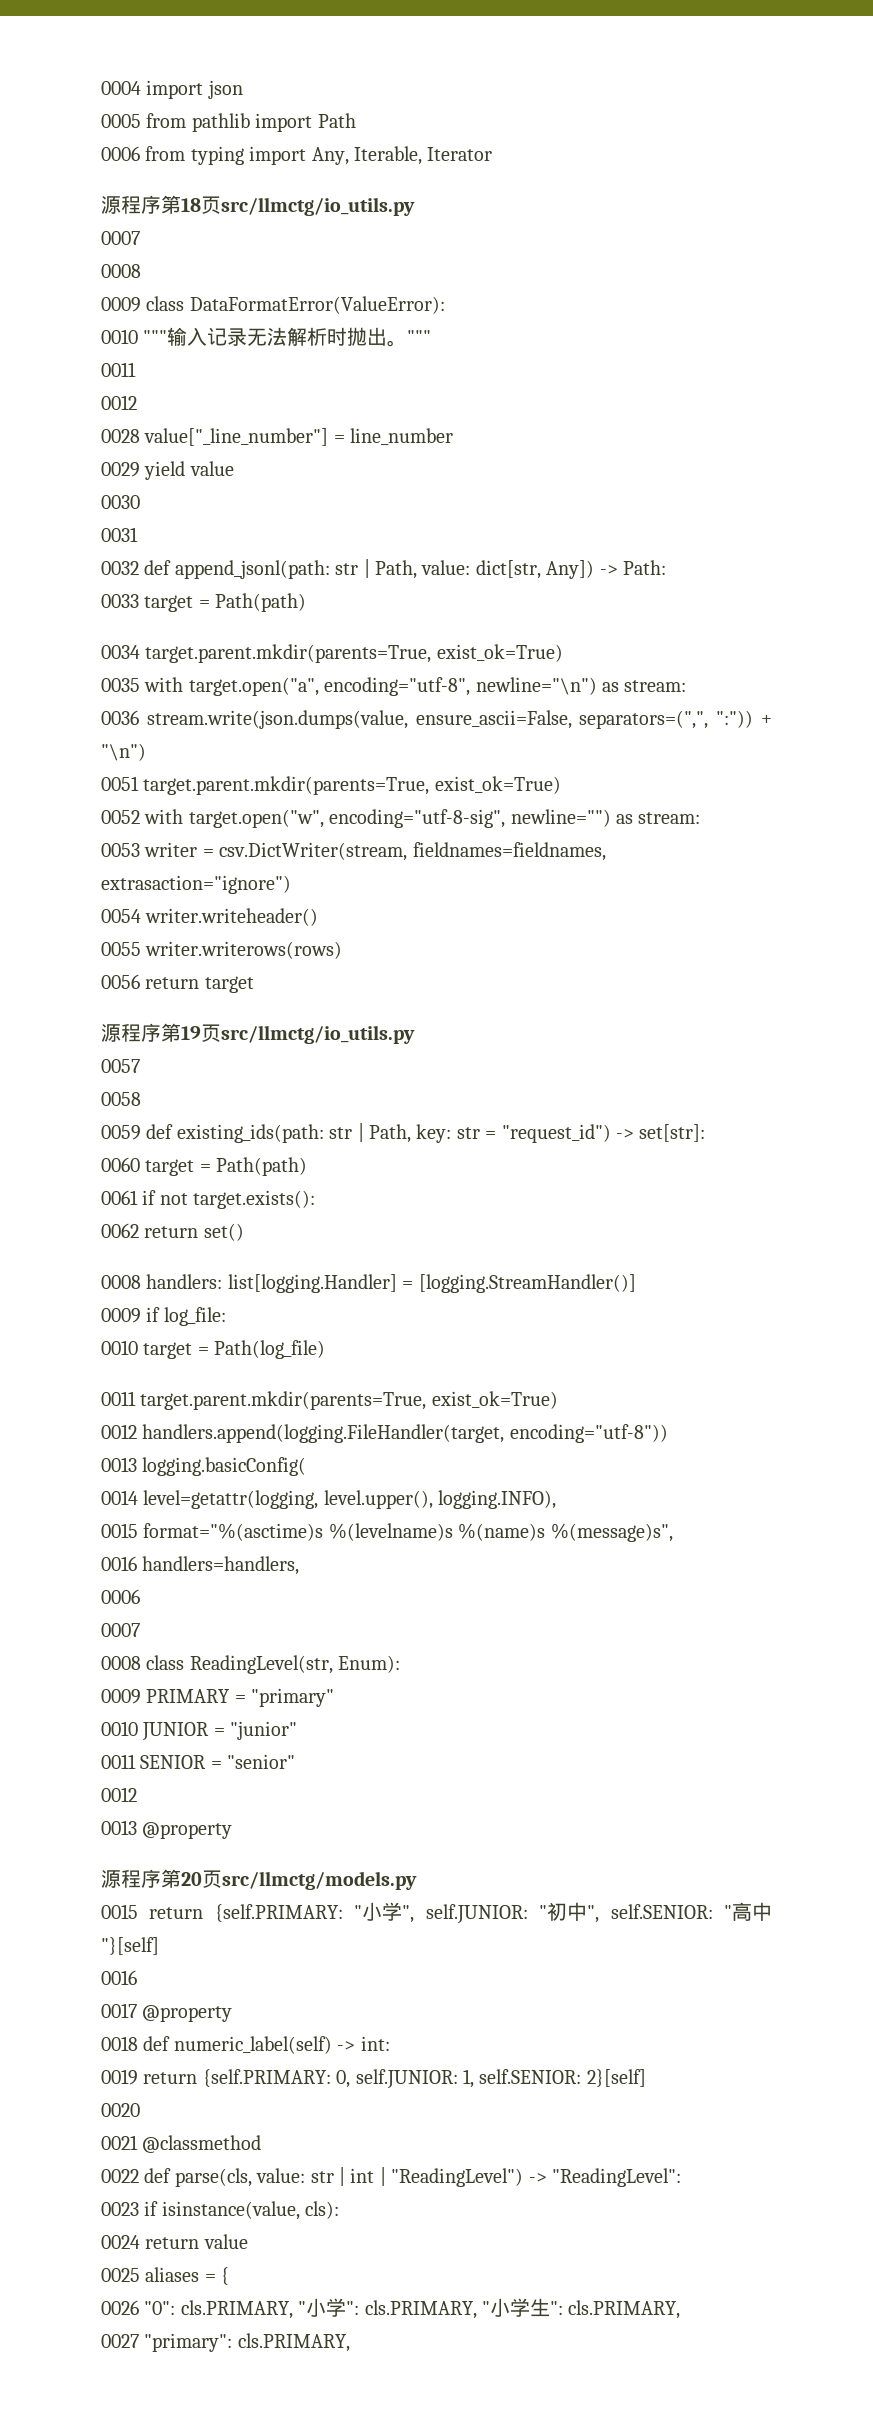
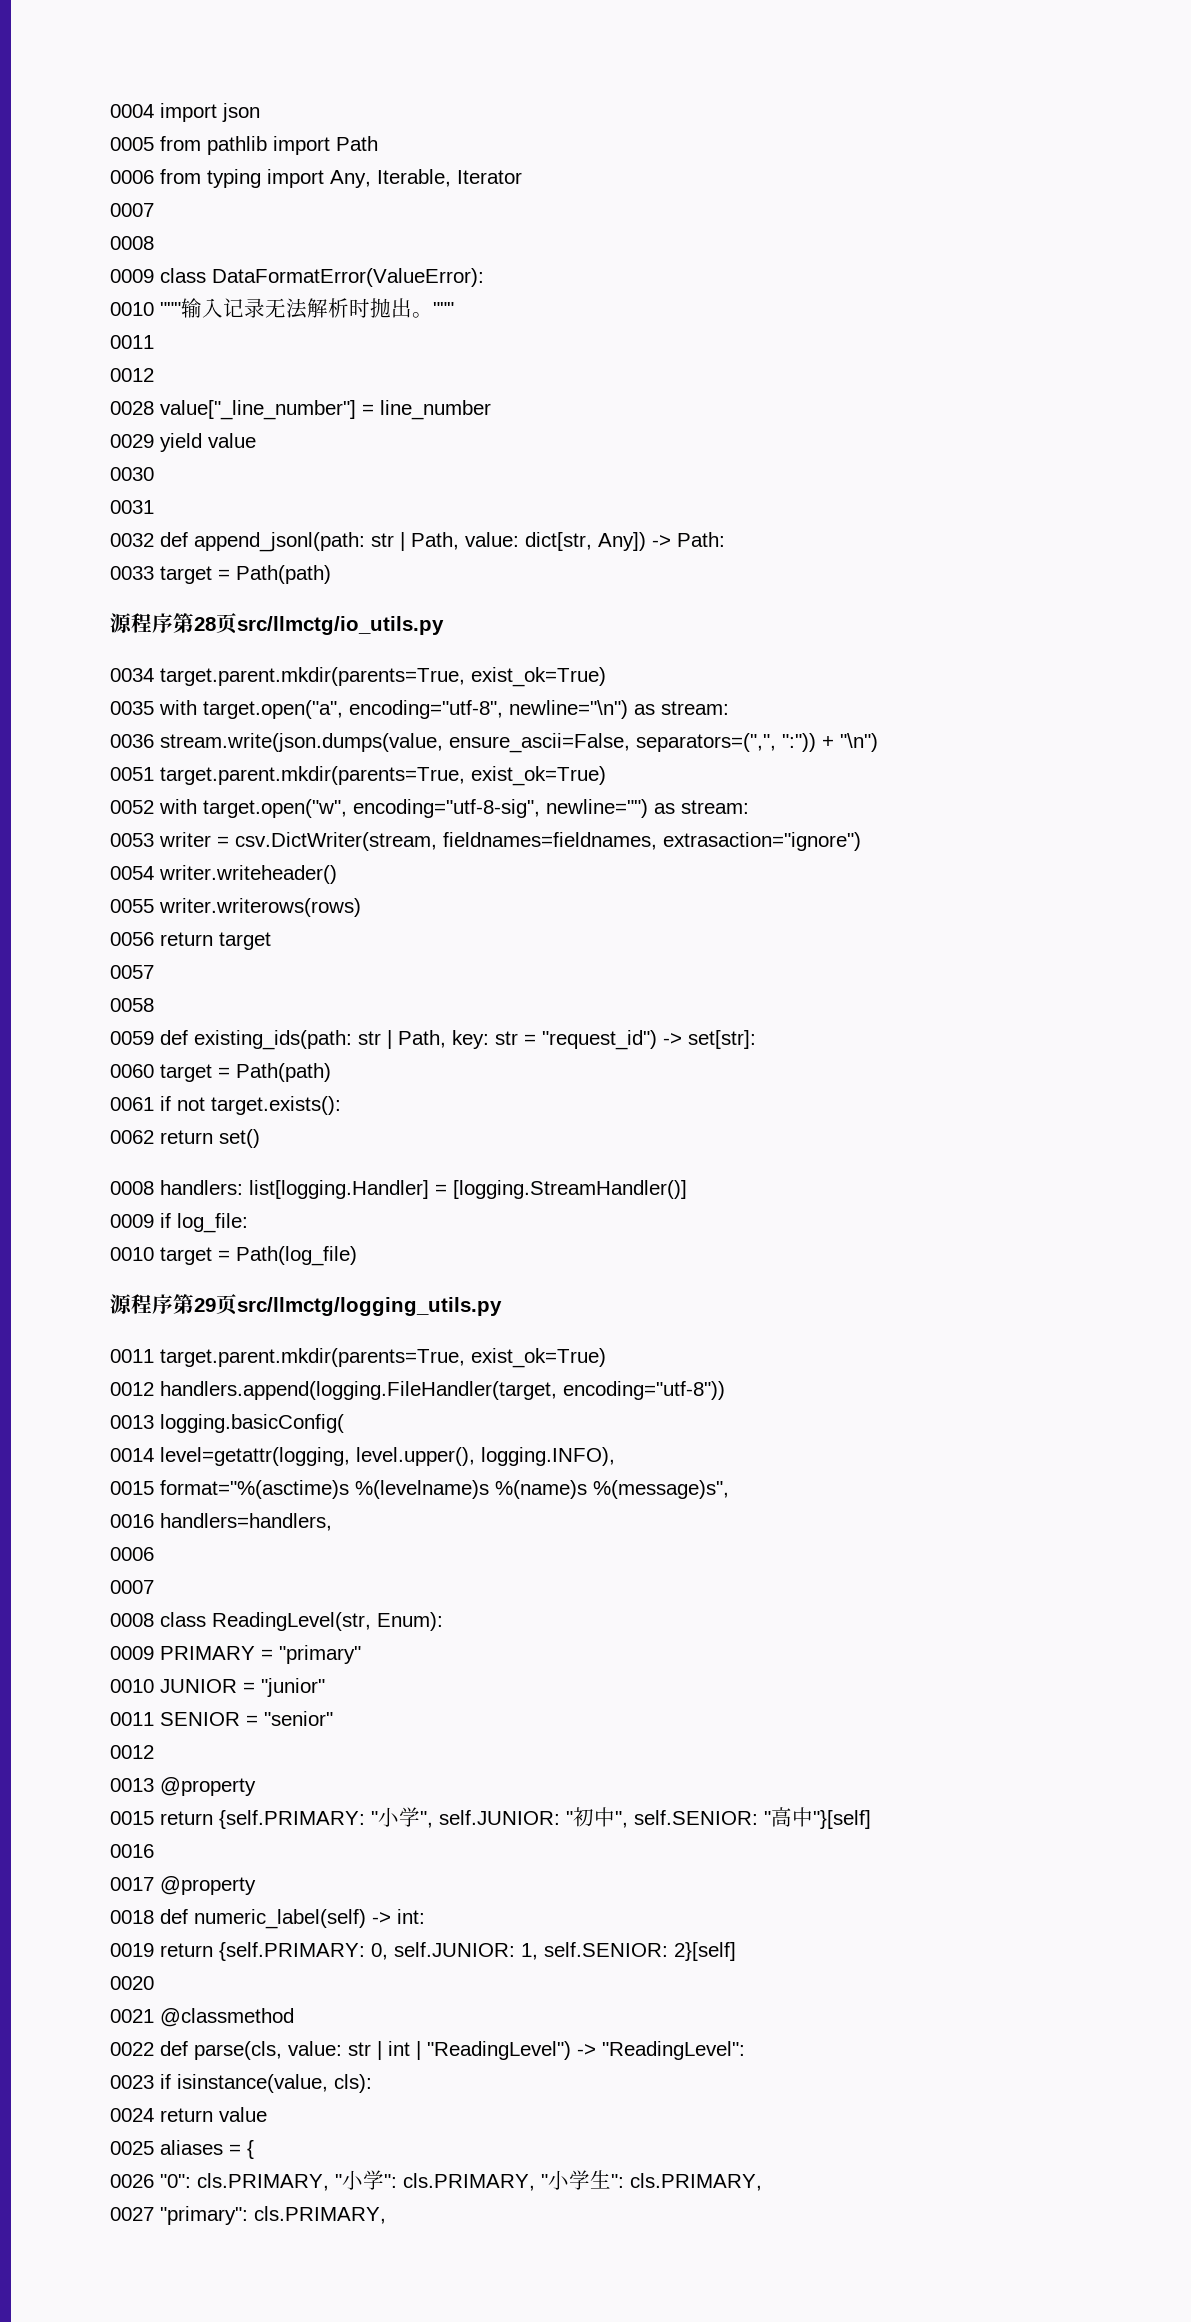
- 源程序第18页src/llmctg/io_utils.py
+ 源程序第28页src/llmctg/io_utils.py
- 源程序第19页src/llmctg/io_utils.py
+ 源程序第29页src/llmctg/logging_utils.py
- 源程序第20页src/llmctg/models.py

